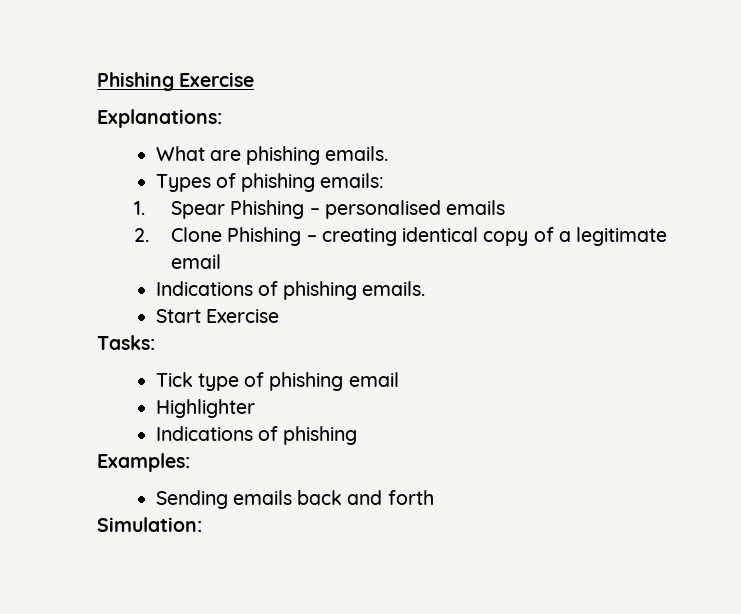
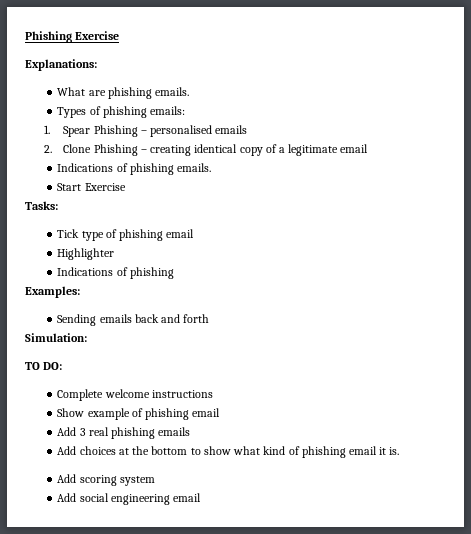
+ TO DO:
+ Complete welcome instructions
+ Show example of phishing email
+ Add 3 real phishing emails
+ Add choices at the bottom to show what kind of phishing email it is.
+ Add scoring system
+ Add social engineering email

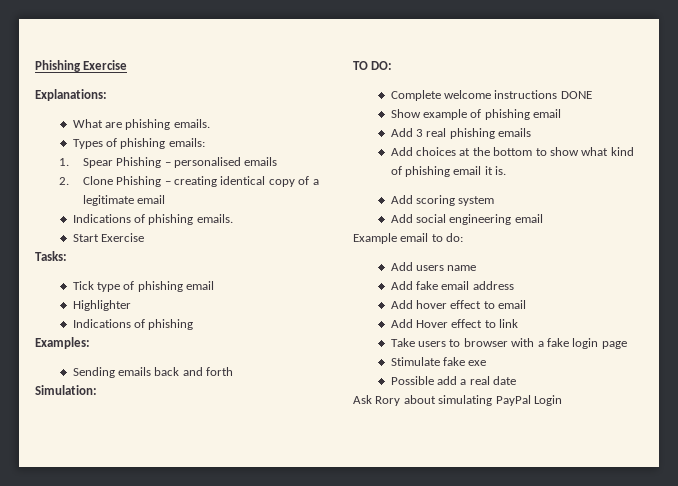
- Complete welcome instructions
+ Complete welcome instructions DONE
+ Example email to do:
+ Add users name
+ Add fake email address
+ Add hover effect to email
+ Add Hover effect to link
+ Take users to browser with a fake login page
+ Stimulate fake exe
+ Possible add a real date
+ Ask Rory about simulating PayPal Login

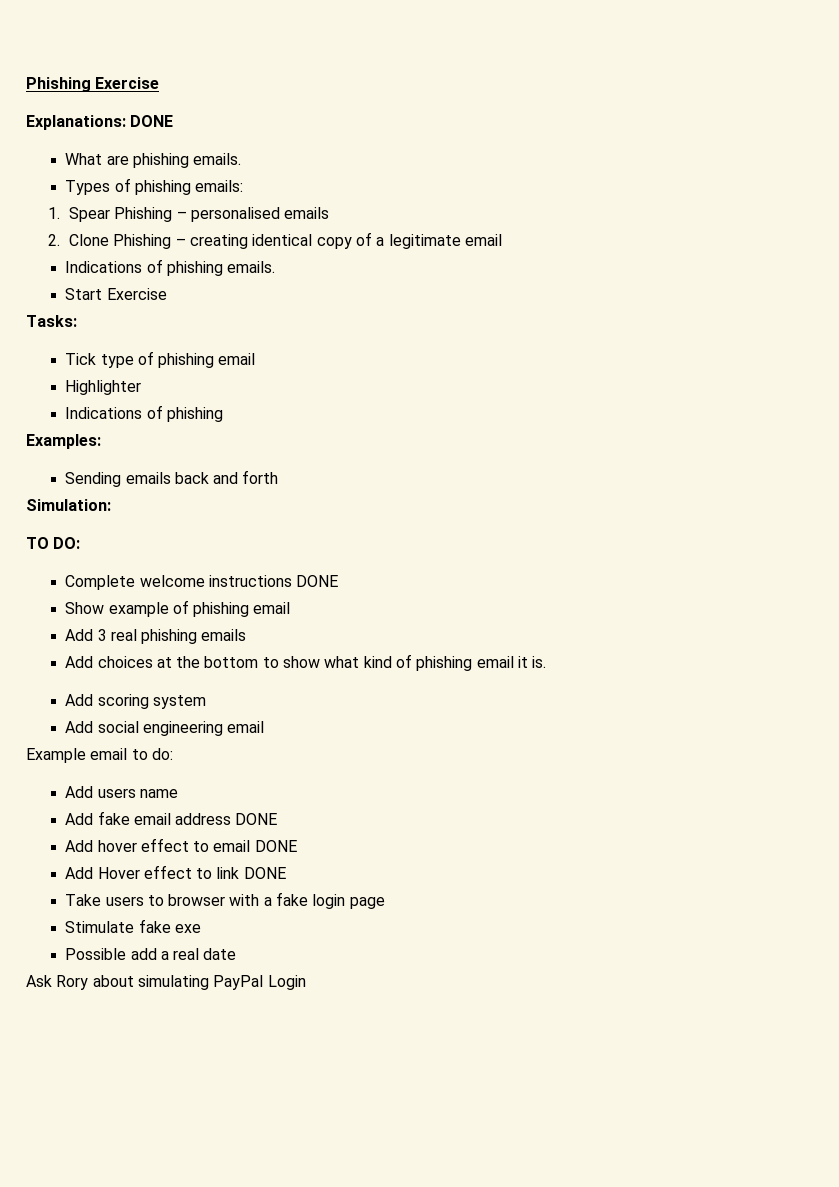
- Explanations:
+ Explanations: DONE
- Add fake email address
+ Add fake email address DONE
- Add hover effect to email
+ Add hover effect to email DONE
- Add Hover effect to link
+ Add Hover effect to link DONE

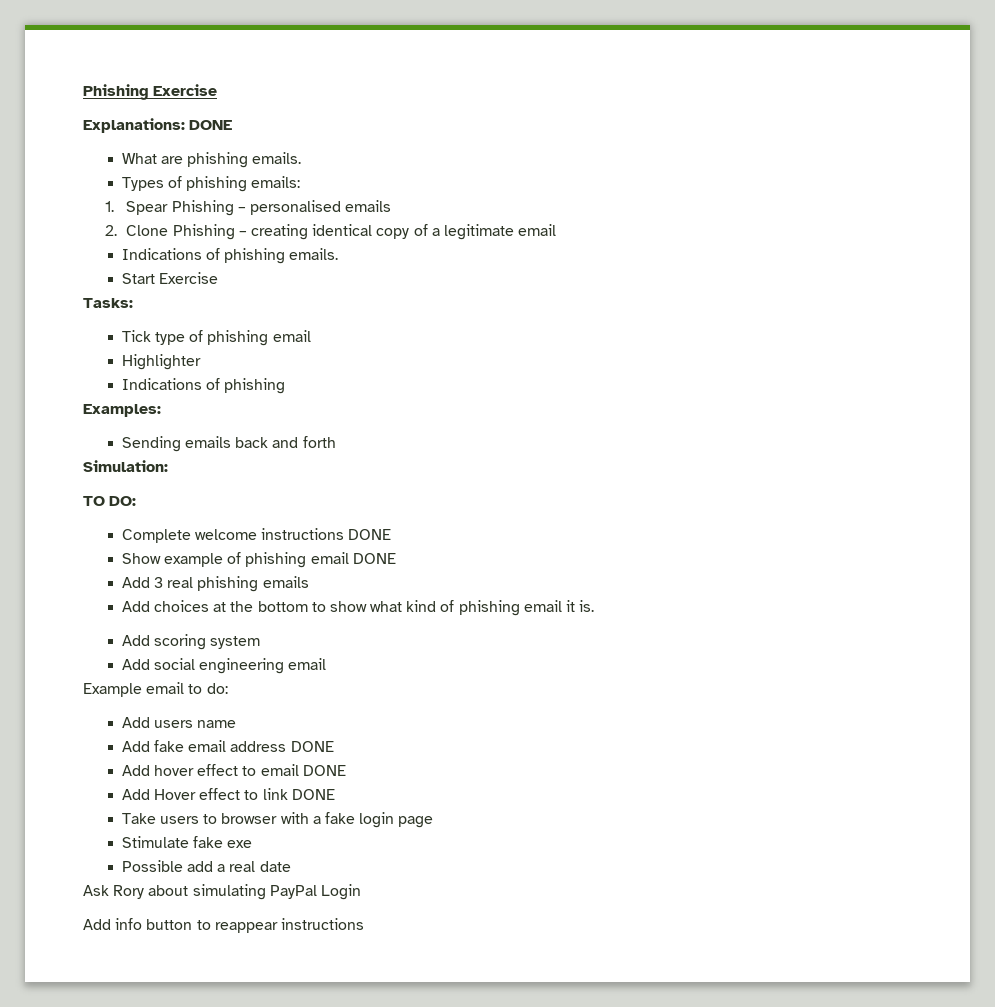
- Show example of phishing email
+ Show example of phishing email DONE
+ Add info button to reappear instructions

